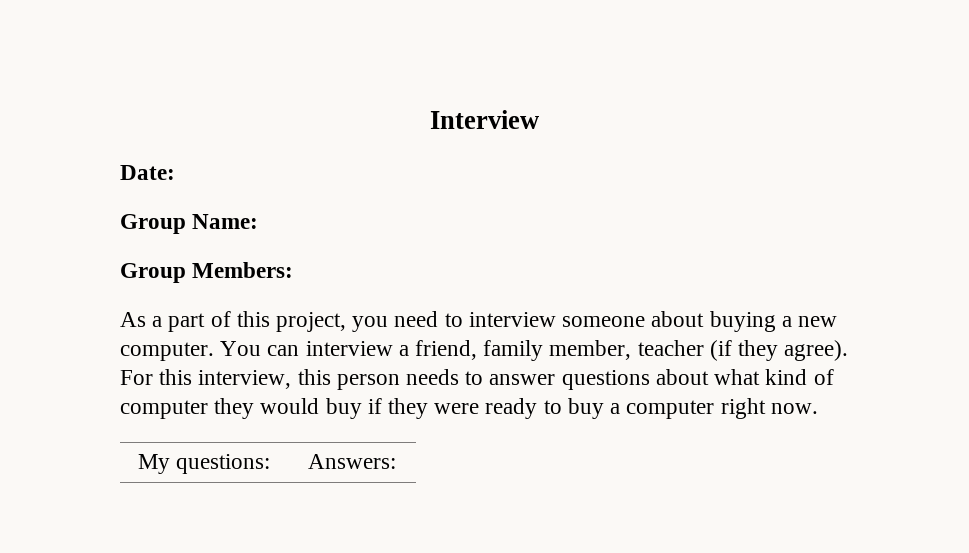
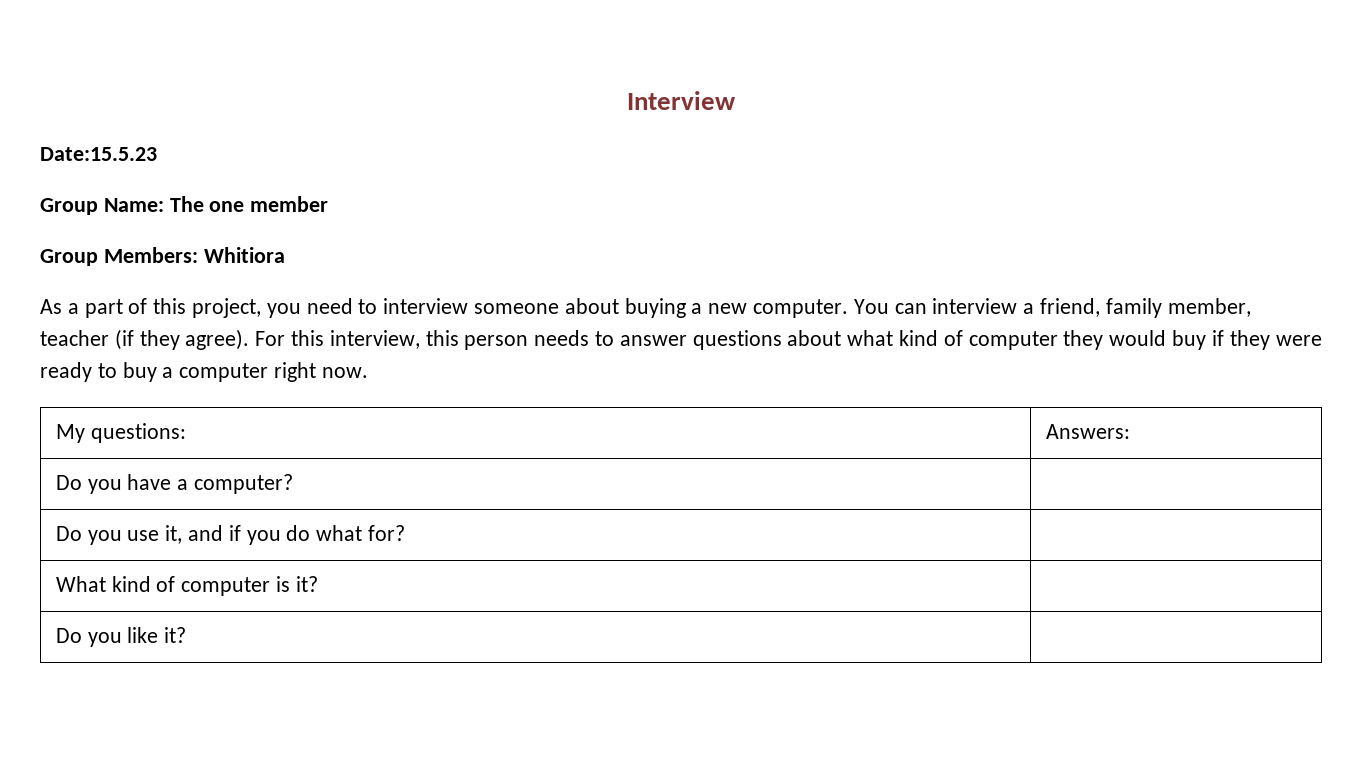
- Date:
+ Date:15.5.23
- Group Name:
+ Group Name: The one member
- Group Members:
+ Group Members: Whitiora
+ Do you have a computer? |
+ Do you use it, and if you do what for? |
+ What kind of computer is it? |
+ Do you like it? |

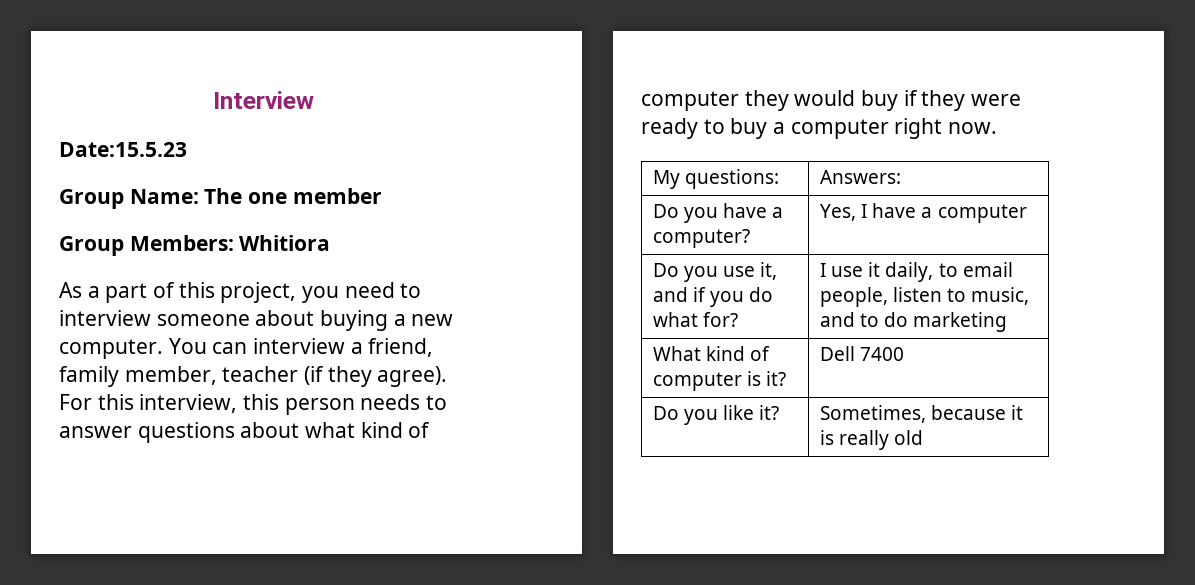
- Do you have a computer? |
+ Do you have a computer? | Yes, I have a computer
- Do you use it, and if you do what for? |
+ Do you use it, and if you do what for? | I use it daily, to email people, listen to music, and to do marketing
- What kind of computer is it? |
+ What kind of computer is it? | Dell 7400
- Do you like it? |
+ Do you like it? | Sometimes, because it is really old

